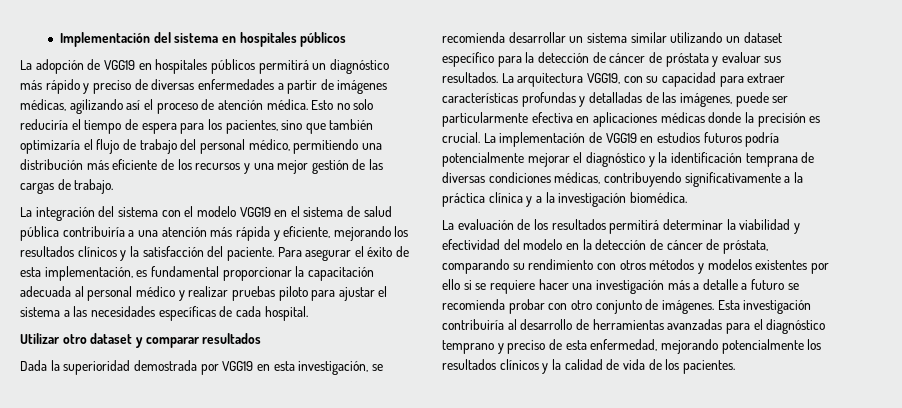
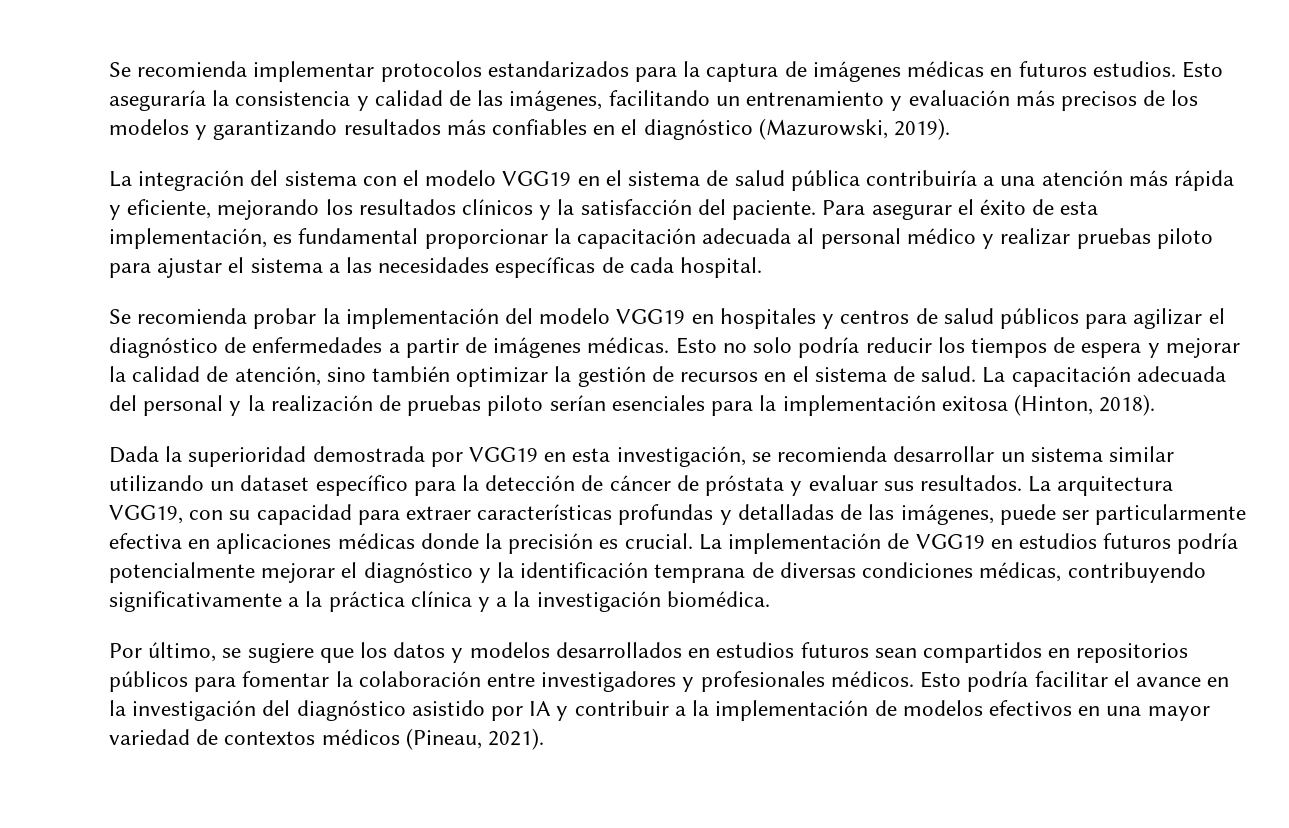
- Implementación del sistema en hospitales públicos
- La adopción de VGG19 en hospitales públicos permitirá un diagnóstico más rápido y preciso de diversas enfermedades a partir de imágenes médicas, agilizando así el proceso de atención médica. Esto no solo reduciría el tiempo de espera para los pacientes, sino que también optimizaría el flujo de trabajo del personal médico, permitiendo una distribución más eficiente de los recursos y una mejor gestión de las cargas de trabajo.
+ Se recomienda implementar protocolos estandarizados para la captura de imágenes médicas en futuros estudios. Esto aseguraría la consistencia y calidad de las imágenes, facilitando un entrenamiento y evaluación más precisos de los modelos y garantizando resultados más confiables en el diagnóstico (Mazurowski, 2019).
- Utilizar otro dataset y comparar resultados
+ Se recomienda probar la implementación del modelo VGG19 en hospitales y centros de salud públicos para agilizar el diagnóstico de enfermedades a partir de imágenes médicas. Esto no solo podría reducir los tiempos de espera y mejorar la calidad de atención, sino también optimizar la gestión de recursos en el sistema de salud. La capacitación adecuada del personal y la realización de pruebas piloto serían esenciales para la implementación exitosa (Hinton, 2018).
- La evaluación de los resultados permitirá determinar la viabilidad y efectividad del modelo en la detección de cáncer de próstata, comparando su rendimiento con otros métodos y modelos existentes por ello si se requiere hacer una investigación más a detalle a futuro se recomienda probar con otro conjunto de imágenes. Esta investigación contribuiría al desarrollo de herramientas avanzadas para el diagnóstico temprano y preciso de esta enfermedad, mejorando potencialmente los resultados clínicos y la calidad de vida de los pacientes.
+ Por último, se sugiere que los datos y modelos desarrollados en estudios futuros sean compartidos en repositorios públicos para fomentar la colaboración entre investigadores y profesionales médicos. Esto podría facilitar el avance en la investigación del diagnóstico asistido por IA y contribuir a la implementación de modelos efectivos en una mayor variedad de contextos médicos (Pineau, 2021).

